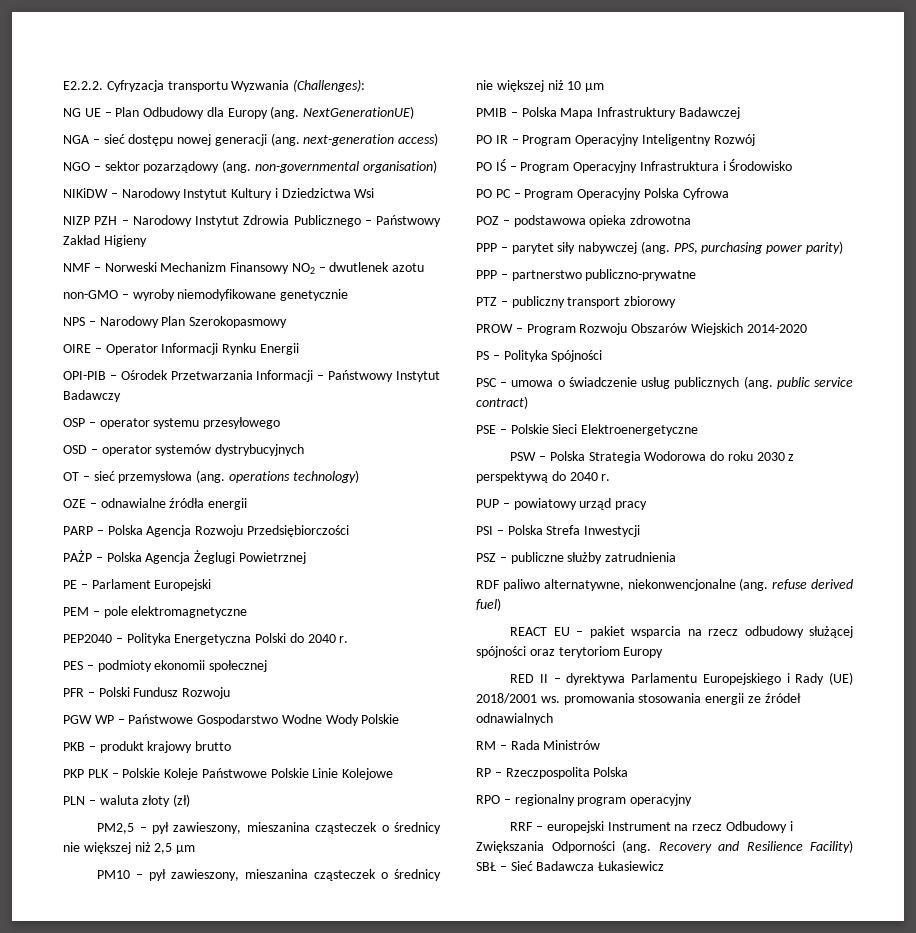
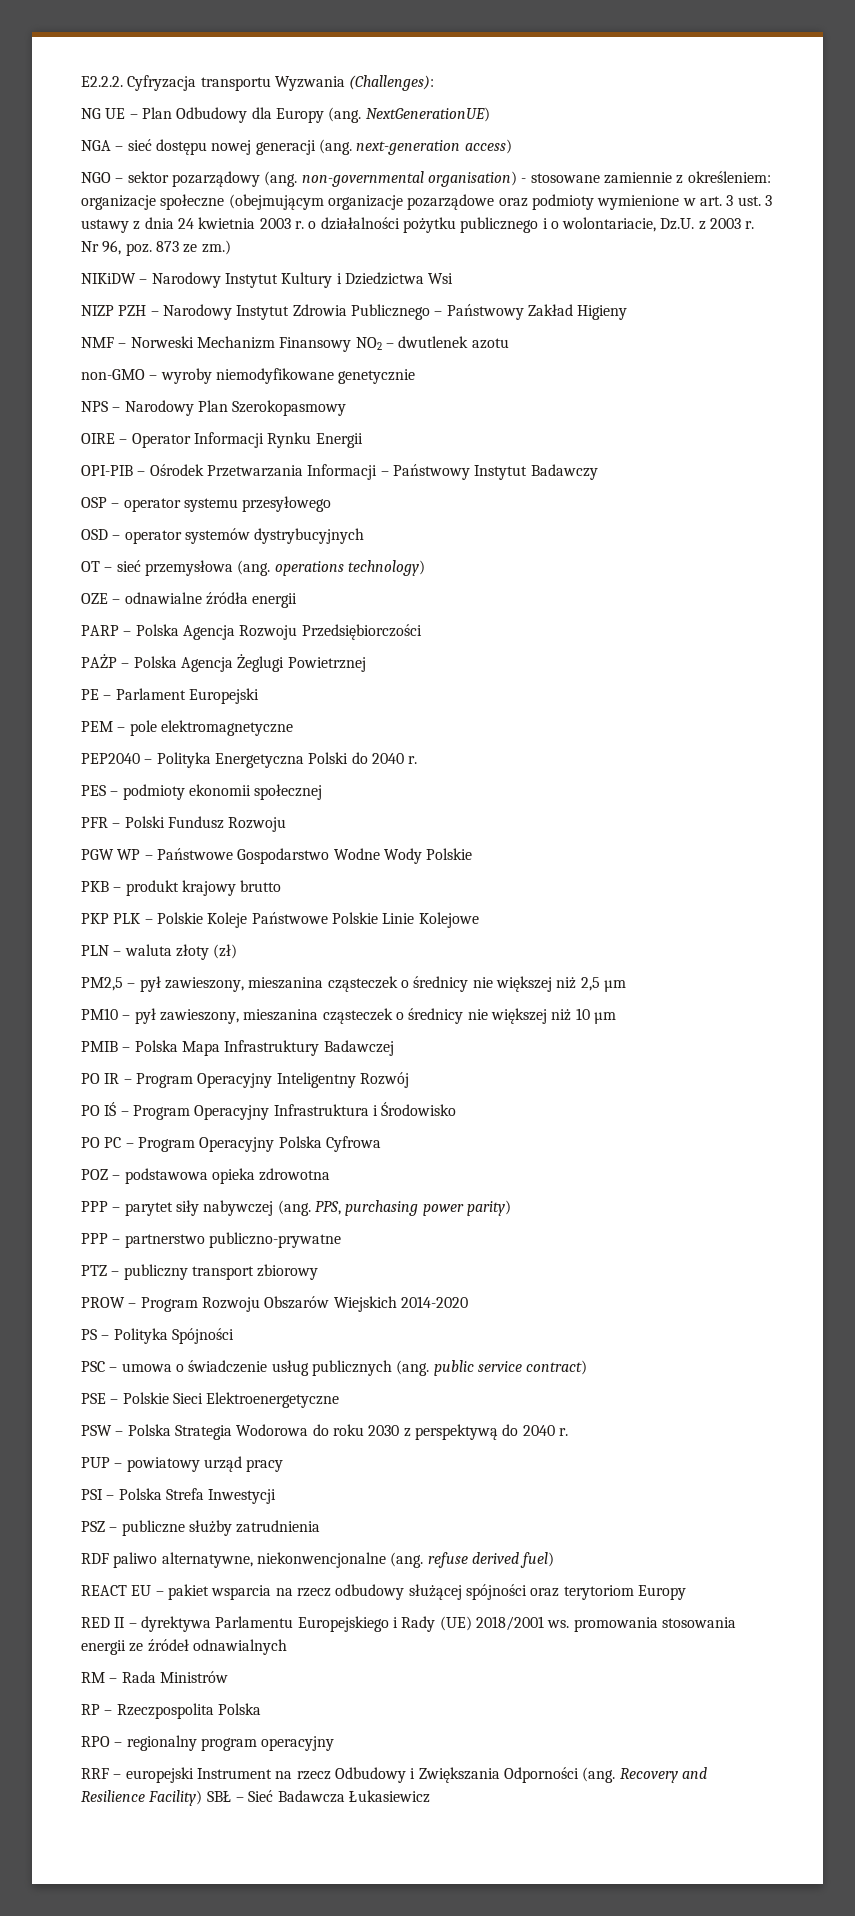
- NGO – sektor pozarządowy (ang. non-governmental organisation)
+ NGO – sektor pozarządowy (ang. non-governmental organisation) - stosowane zamiennie z określeniem: organizacje społeczne (obejmującym organizacje pozarządowe oraz podmioty wymienione w art. 3 ust. 3 ustawy z dnia 24 kwietnia 2003 r. o działalności pożytku publicznego i o wolontariacie, Dz.U. z 2003 r. Nr 96, poz. 873 ze zm.)

